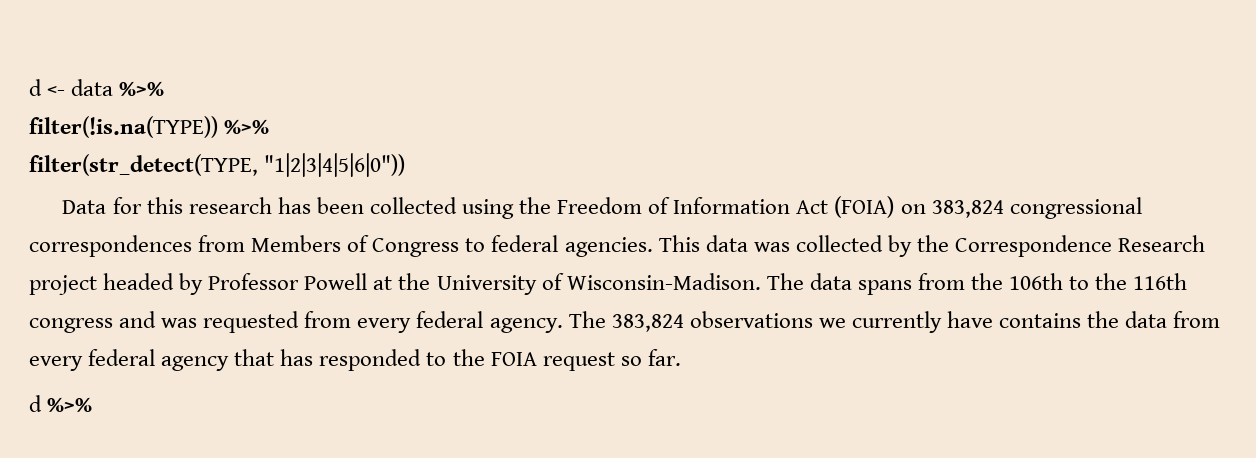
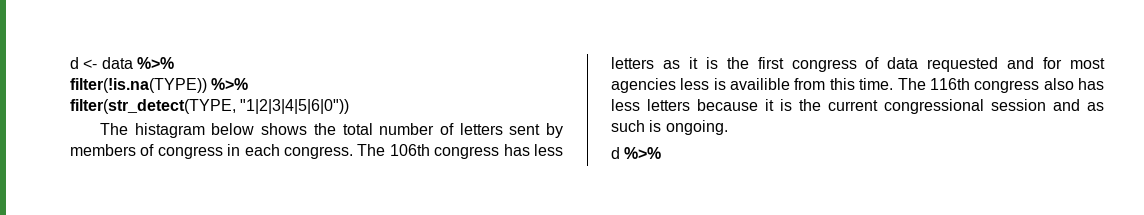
- Data for this research has been collected using the Freedom of Information Act (FOIA) on 383,824 congressional correspondences from Members of Congress to federal agencies. This data was collected by the Correspondence Research project headed by Professor Powell at the University of Wisconsin-Madison. The data spans from the 106th to the 116th congress and was requested from every federal agency. The 383,824 observations we currently have contains the data from every federal agency that has responded to the FOIA request so far.
+ The histagram below shows the total number of letters sent by members of congress in each congress. The 106th congress has less letters as it is the first congress of data requested and for most agencies less is availible from this time. The 116th congress also has less letters because it is the current congressional session and as such is ongoing.

